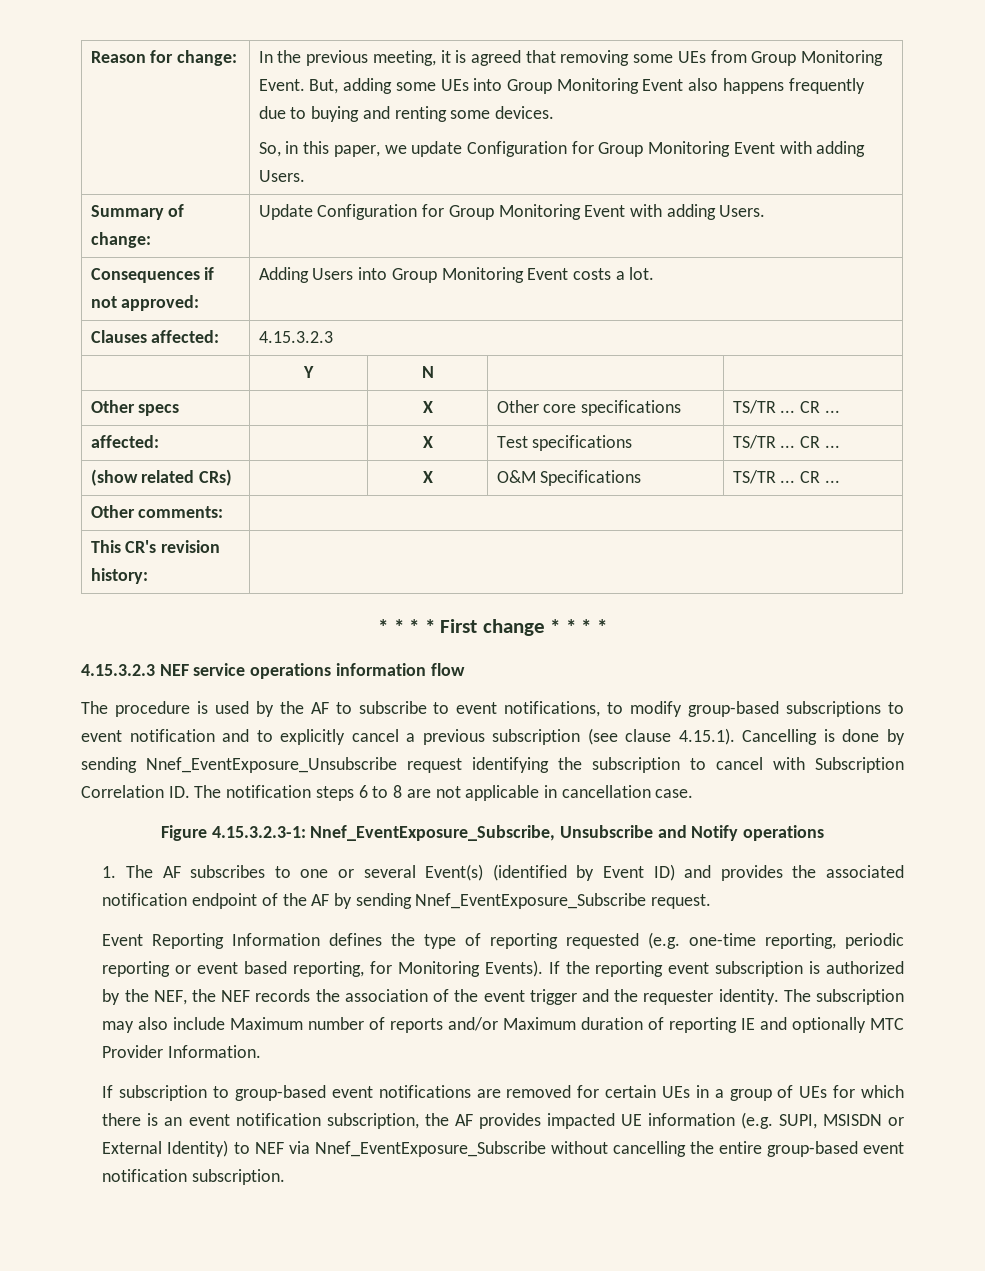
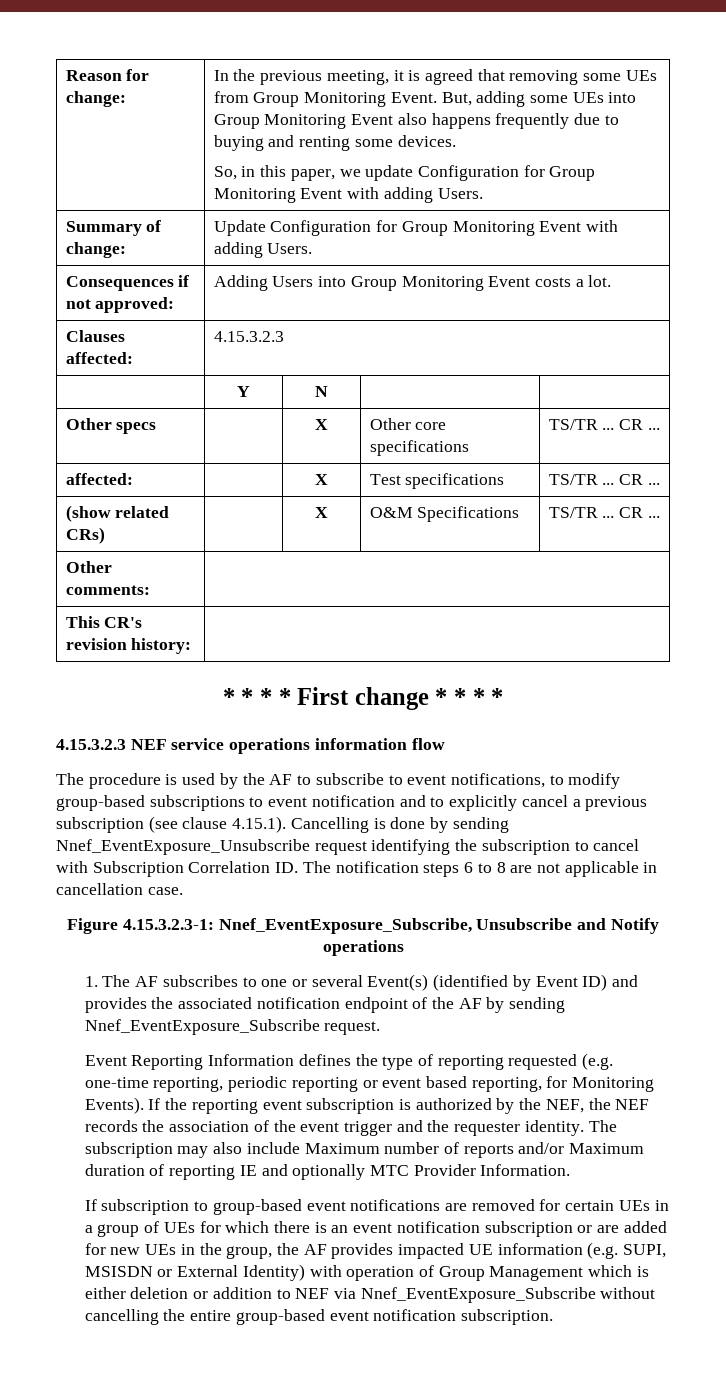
- If subscription to group-based event notifications are removed for certain UEs in a group of UEs for which there is an event notification subscription, the AF provides impacted UE information (e.g. SUPI, MSISDN or External Identity) to NEF via Nnef_EventExposure_Subscribe without cancelling the entire group-based event notification subscription.
+ If subscription to group-based event notifications are removed for certain UEs in a group of UEs for which there is an event notification subscription or are added for new UEs in the group, the AF provides impacted UE information (e.g. SUPI, MSISDN or External Identity) with operation of Group Management which is either deletion or addition to NEF via Nnef_EventExposure_Subscribe without cancelling the entire group-based event notification subscription.

